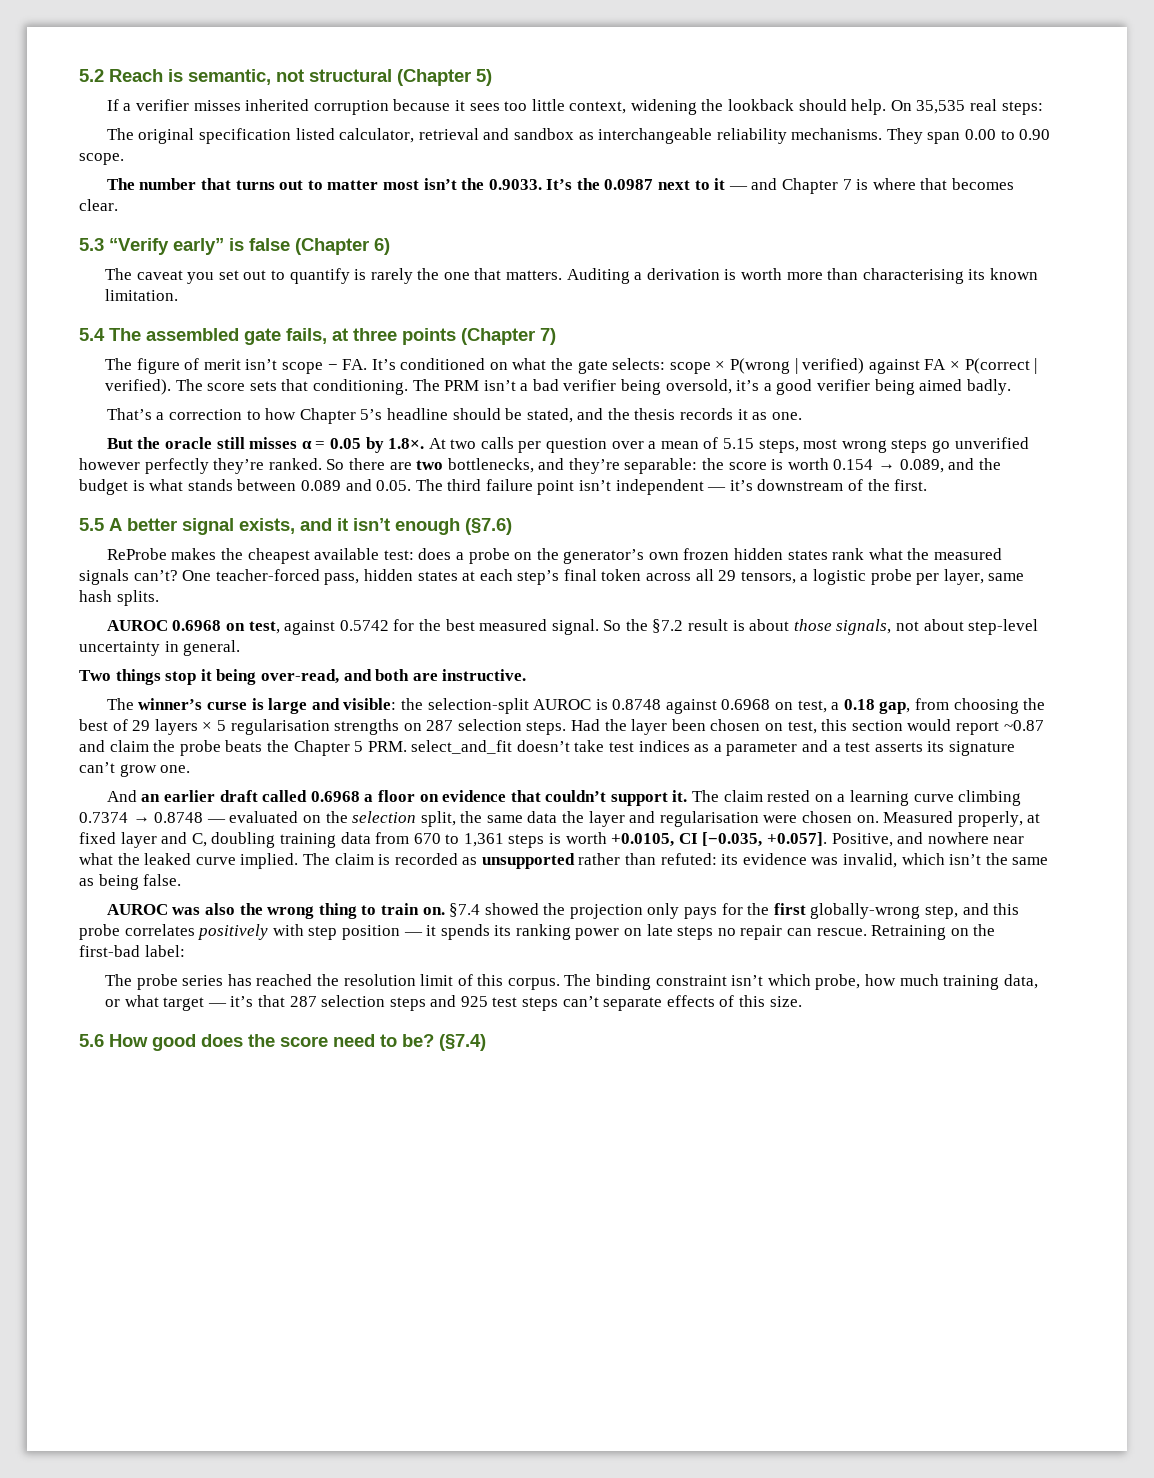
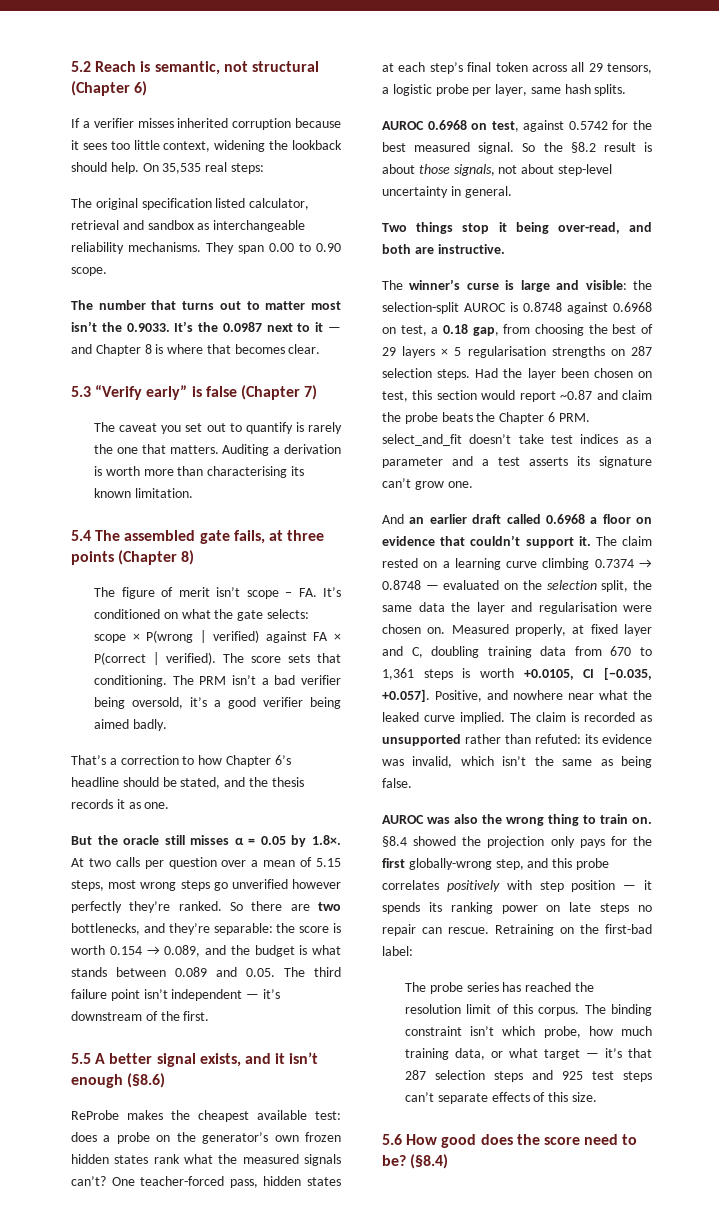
- 5.2 Reach is semantic, not structural (Chapter 5)
+ 5.2 Reach is semantic, not structural (Chapter 6)
- The number that turns out to matter most isn’t the 0.9033. It’s the 0.0987 next to it — and Chapter 7 is where that becomes clear.
+ The number that turns out to matter most isn’t the 0.9033. It’s the 0.0987 next to it — and Chapter 8 is where that becomes clear.
- 5.3 “Verify early” is false (Chapter 6)
+ 5.3 “Verify early” is false (Chapter 7)
- 5.4 The assembled gate fails, at three points (Chapter 7)
+ 5.4 The assembled gate fails, at three points (Chapter 8)
- That’s a correction to how Chapter 5’s headline should be stated, and the thesis records it as one.
+ That’s a correction to how Chapter 6’s headline should be stated, and the thesis records it as one.
- 5.5 A better signal exists, and it isn’t enough (§7.6)
+ 5.5 A better signal exists, and it isn’t enough (§8.6)
- So the §7.2 result is about those signals, not about step-level uncertainty in general.
+ So the §8.2 result is about those signals, not about step-level uncertainty in general.
- Had the layer been chosen on test, this section would report ~0.87 and claim the probe beats the Chapter 5 PRM. select_and_fit doesn’t take test indices as a parameter and a test asserts its signature can’t grow one.
+ Had the layer been chosen on test, this section would report ~0.87 and claim the probe beats the Chapter 6 PRM. select_and_fit doesn’t take test indices as a parameter and a test asserts its signature can’t grow one.
- §7.4 showed the projection only pays for the first globally-wrong step, and this probe correlates positively with step position — it spends its ranking power on late steps no repair can rescue.
+ §8.4 showed the projection only pays for the first globally-wrong step, and this probe correlates positively with step position — it spends its ranking power on late steps no repair can rescue.
- (§7.4)
+ (§8.4)

